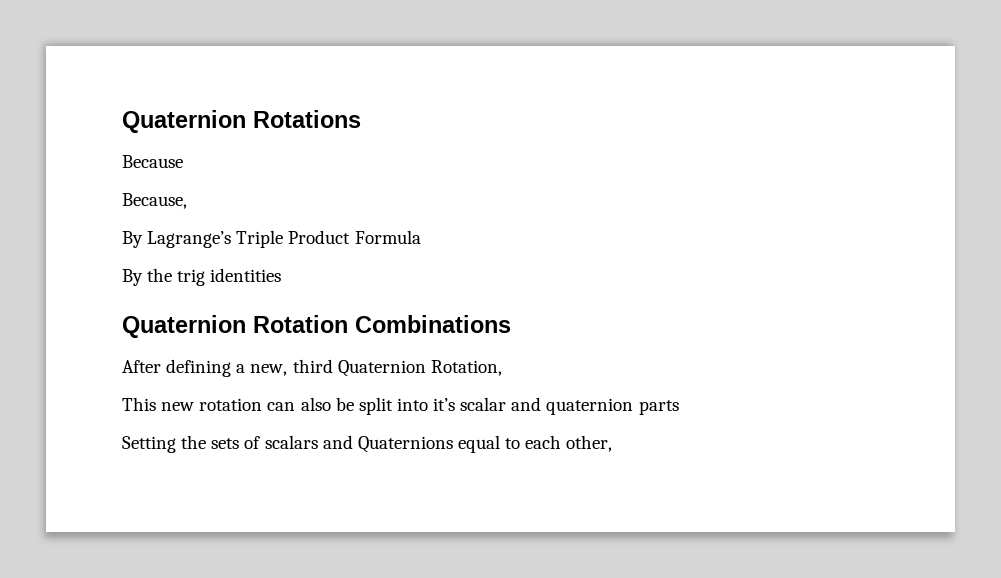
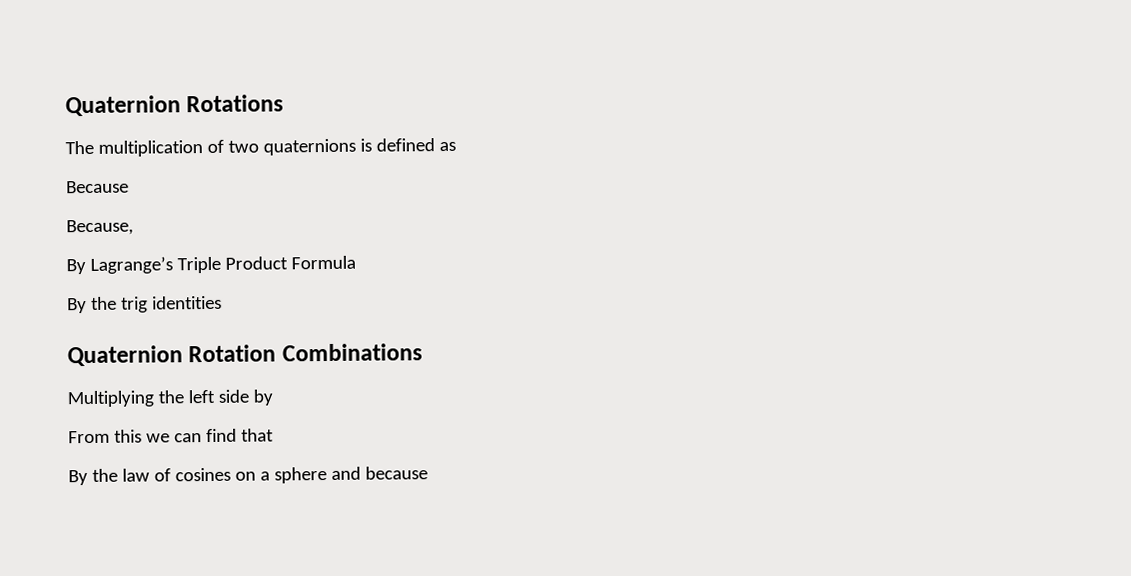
+ The multiplication of two quaternions is defined as
- After defining a new, third Quaternion Rotation,
- This new rotation can also be split into it’s scalar and quaternion parts
- Setting the sets of scalars and Quaternions equal to each other,
+ Multiplying the left side by
+ From this we can find that
+ By the law of cosines on a sphere and because

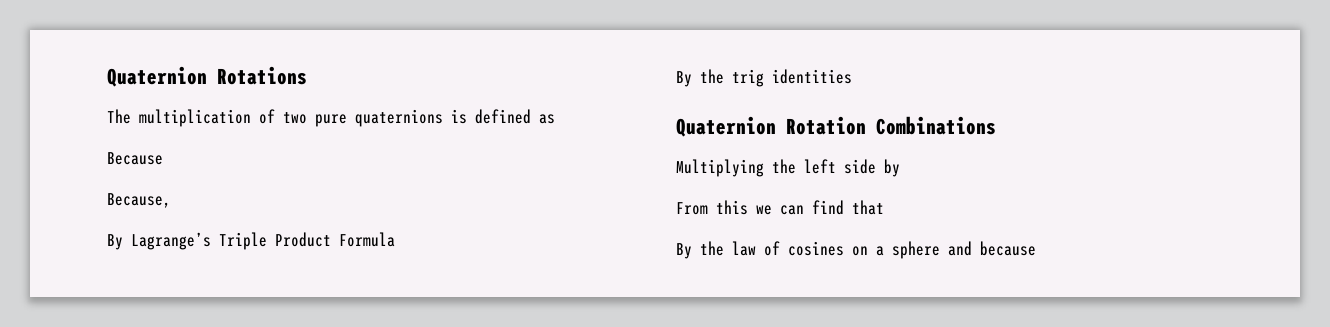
- The multiplication of two quaternions is defined as
+ The multiplication of two pure quaternions is defined as

